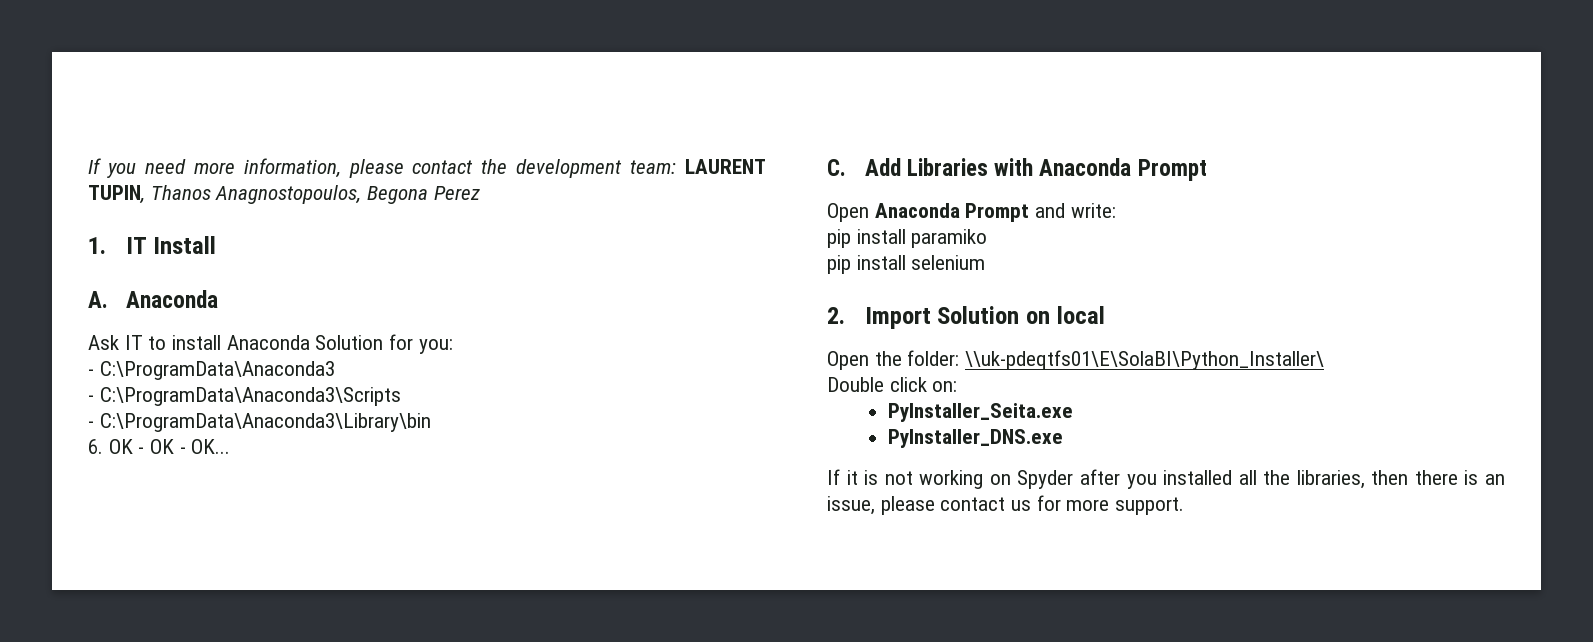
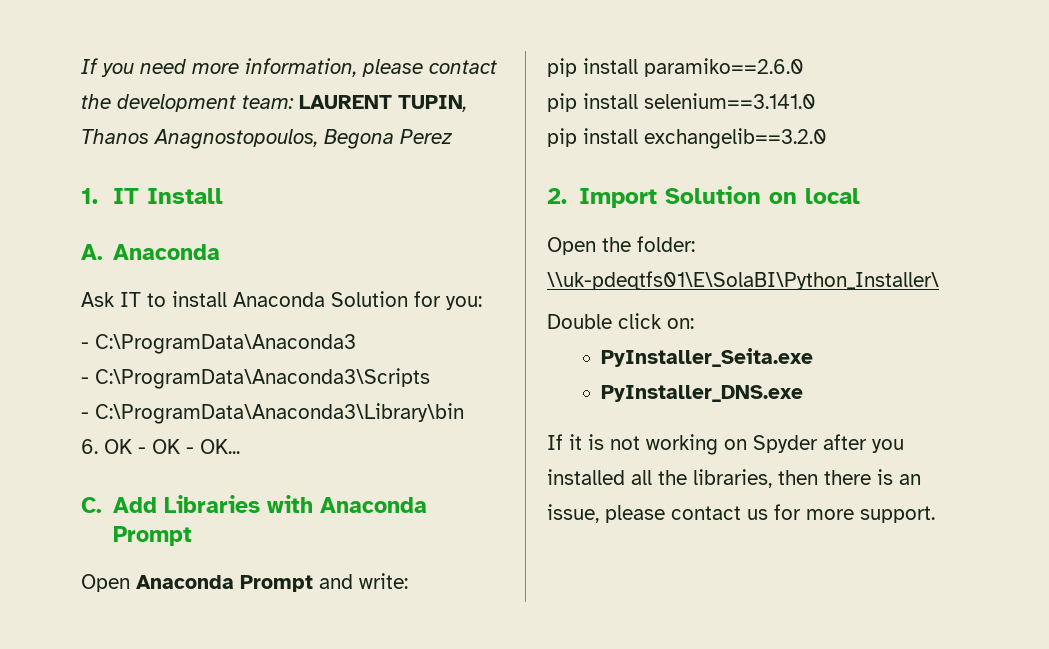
- pip install paramiko
- pip install selenium
+ pip install paramiko==2.6.0
+ pip install selenium==3.141.0
+ pip install exchangelib==3.2.0

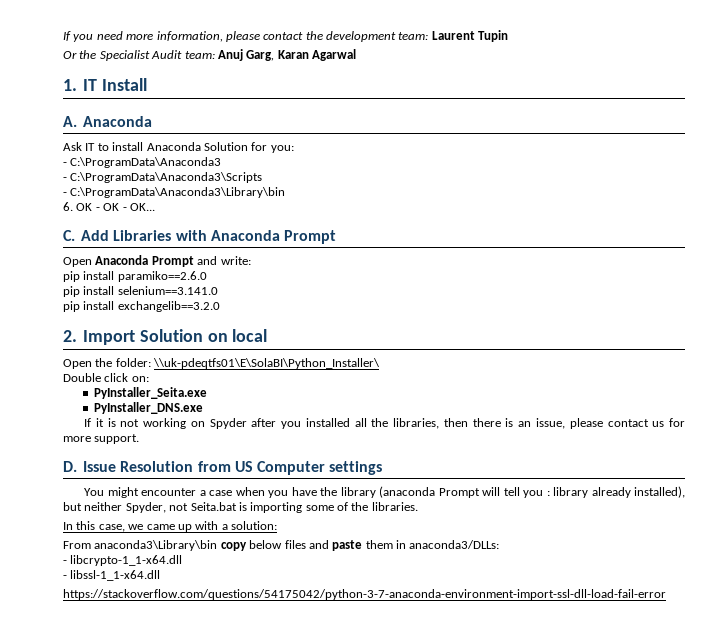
- If you need more information, please contact the development team: LAURENT TUPIN, Thanos Anagnostopoulos, Begona Perez
+ If you need more information, please contact the development team: Laurent Tupin
+ Or the Specialist Audit team: Anuj Garg, Karan Agarwal
+ D. Issue Resolution from US Computer settings
+ You might encounter a case when you have the library (anaconda Prompt will tell you : library already installed), but neither Spyder, not Seita.bat is importing some of the libraries.
+ In this case, we came up with a solution:
+ From anaconda3\Library\bin copy below files and paste them in anaconda3/DLLs:
+ - libcrypto-1_1-x64.dll
+ - libssl-1_1-x64.dll
+ https://stackoverflow.com/questions/54175042/python-3-7-anaconda-environment-import-ssl-dll-load-fail-error

